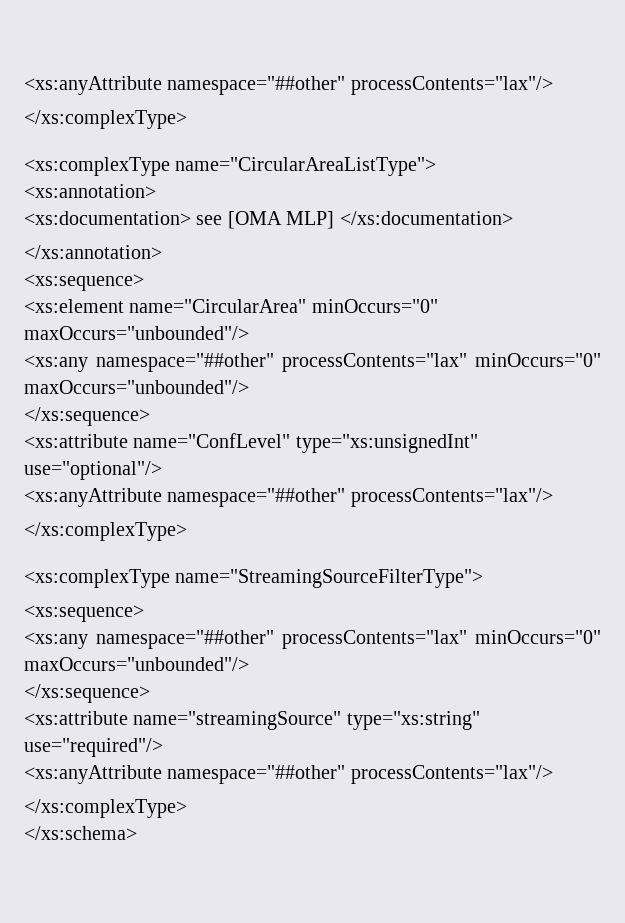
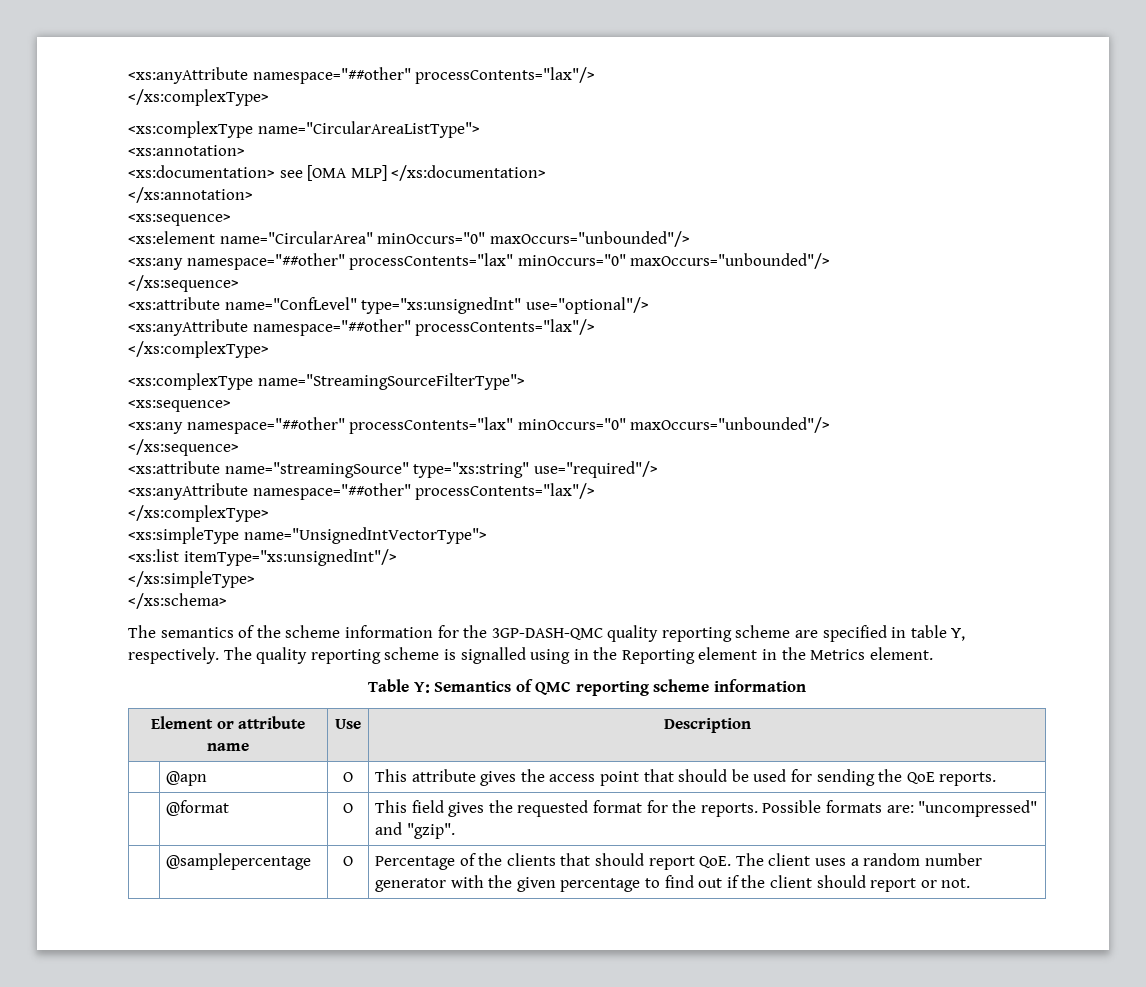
+ <xs:simpleType name="UnsignedIntVectorType">
+ <xs:list itemType="xs:unsignedInt"/>
+ </xs:simpleType>
  </xs:schema>
+ The semantics of the scheme information for the 3GP-DASH-QMC quality reporting scheme are specified in table Y, respectively. The quality reporting scheme is signalled using in the Reporting element in the Metrics element.
+ Table Y: Semantics of QMC reporting scheme information
+ Element or attribute name | Use | Description
+ | @apn | O | This attribute gives the access point that should be used for sending the QoE reports.
+ | @format | O | This field gives the requested format for the reports. Possible formats are: "uncompressed" and "gzip".
+ | @samplepercentage | O | Percentage of the clients that should report QoE. The client uses a random number generator with the given percentage to find out if the client should report or not.

